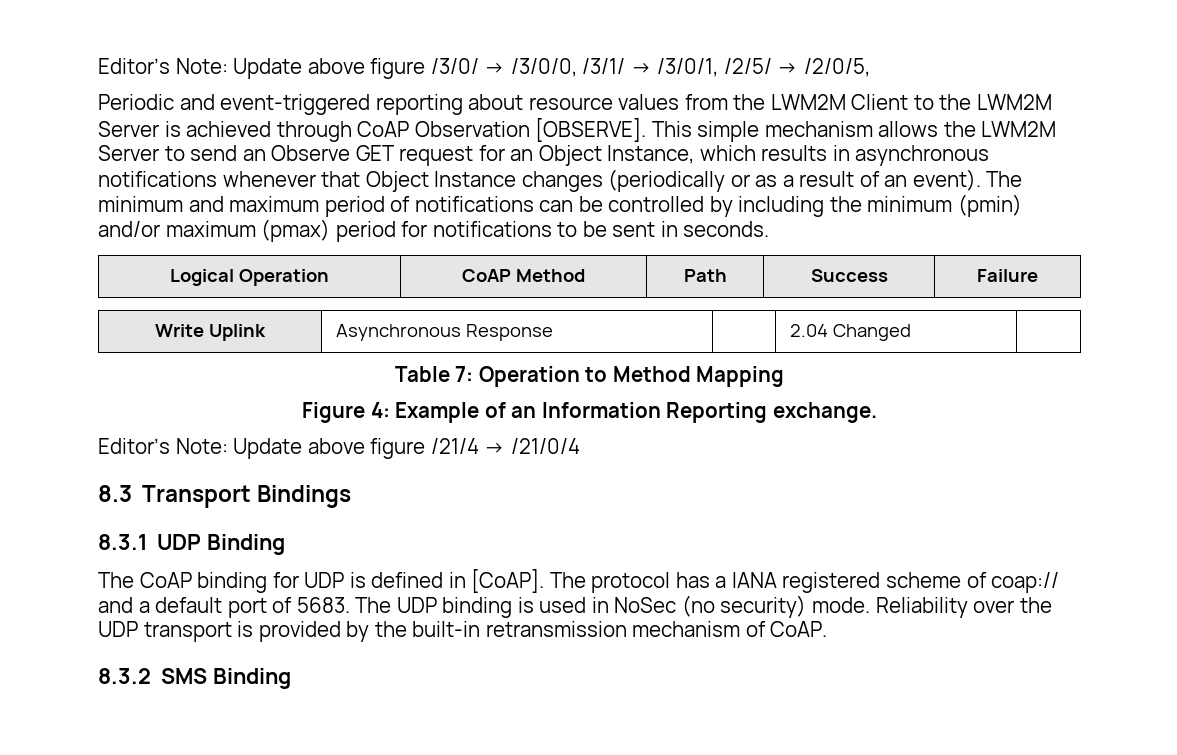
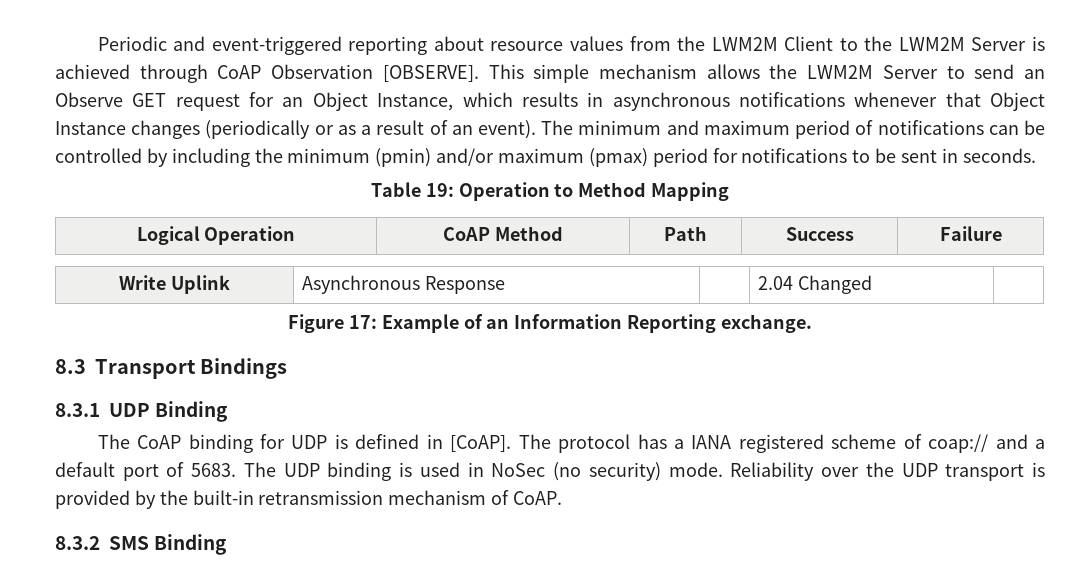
- Editor’s Note: Update above figure /3/0/ → /3/0/0, /3/1/ → /3/0/1, /2/5/ → /2/0/5,
+ Table 19: Operation to Method Mapping
- Table 7: Operation to Method Mapping
- Figure 4: Example of an Information Reporting exchange.
+ Figure 17: Example of an Information Reporting exchange.
- Editor’s Note: Update above figure /21/4 → /21/0/4

